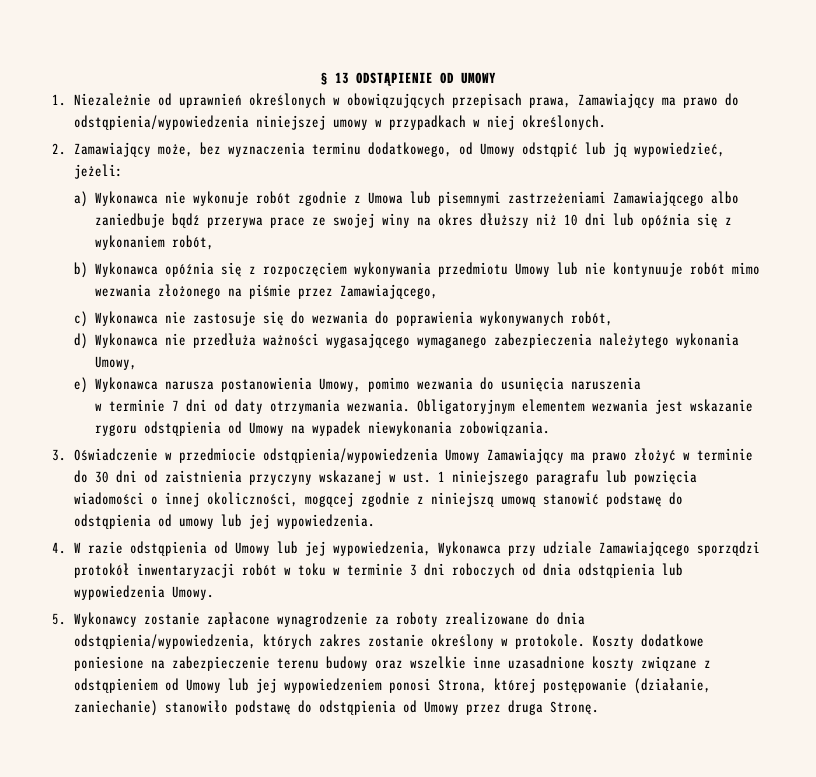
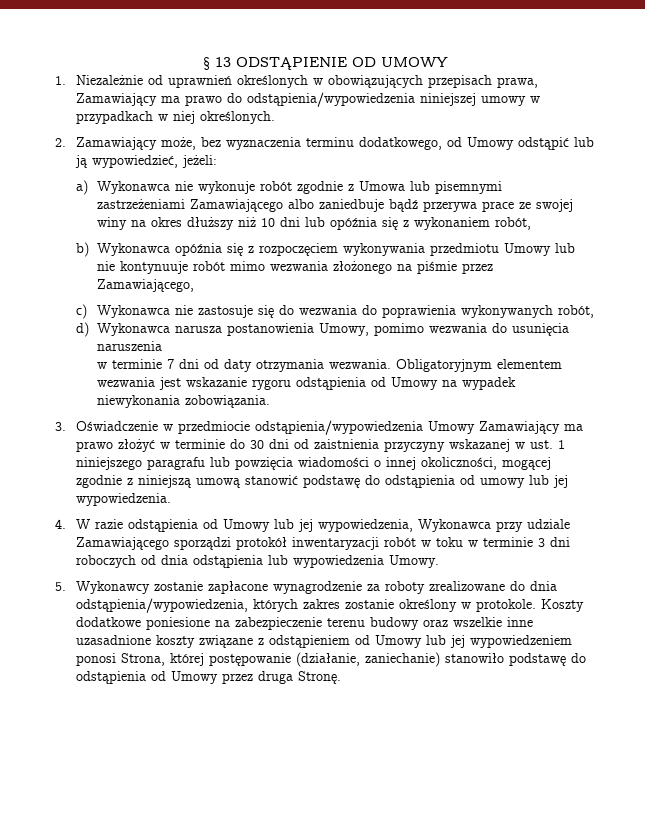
- d) Wykonawca nie przedłuża ważności wygasającego wymaganego zabezpieczenia należytego wykonania Umowy,
- e) Wykonawca narusza postanowienia Umowy, pomimo wezwania do usunięcia naruszenia
+ d) Wykonawca narusza postanowienia Umowy, pomimo wezwania do usunięcia naruszenia

